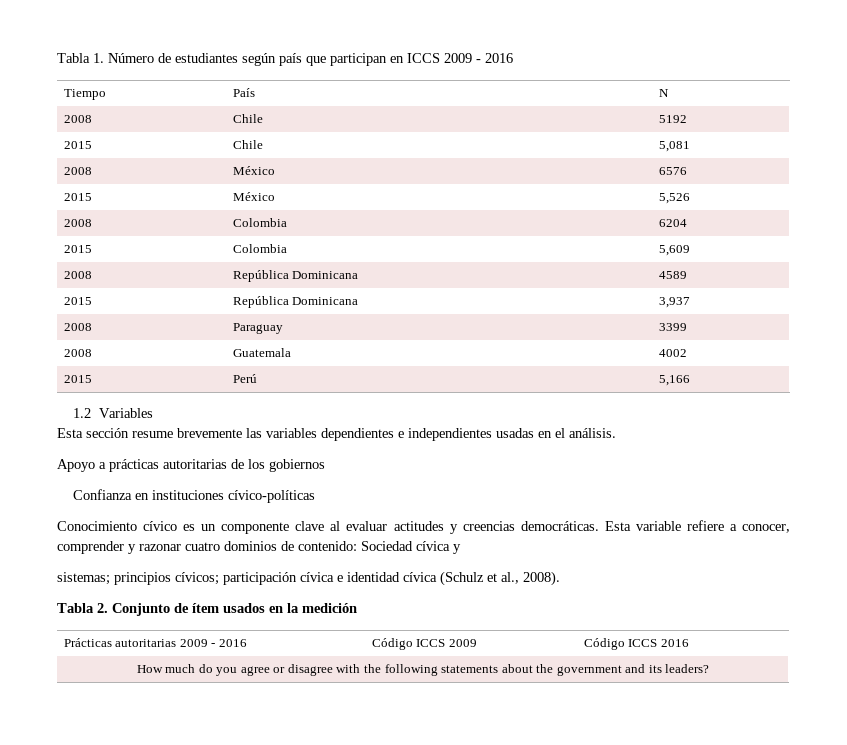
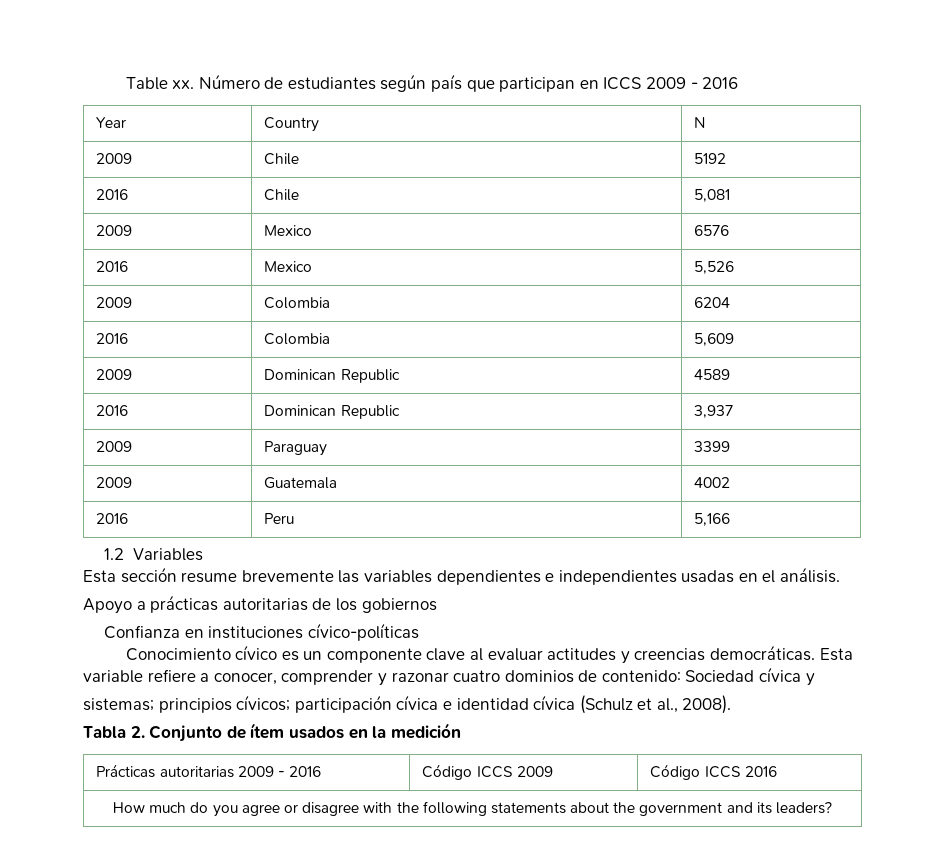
- Tabla 1. Número de estudiantes según país que participan en ICCS 2009 - 2016
+ Table xx. Número de estudiantes según país que participan en ICCS 2009 - 2016
- Tiempo | País | N
+ Year | Country | N
- 2008 | Chile | 5192
+ 2009 | Chile | 5192
- 2015 | Chile | 5,081
+ 2016 | Chile | 5,081
- 2008 | México | 6576
+ 2009 | Mexico | 6576
- 2015 | México | 5,526
+ 2016 | Mexico | 5,526
- 2008 | Colombia | 6204
+ 2009 | Colombia | 6204
- 2015 | Colombia | 5,609
+ 2016 | Colombia | 5,609
- 2008 | República Dominicana | 4589
- 2015 | República Dominicana | 3,937
+ 2009 | Dominican Republic | 4589
+ 2016 | Dominican Republic | 3,937
- 2008 | Paraguay | 3399
+ 2009 | Paraguay | 3399
- 2008 | Guatemala | 4002
+ 2009 | Guatemala | 4002
- 2015 | Perú | 5,166
+ 2016 | Peru | 5,166

